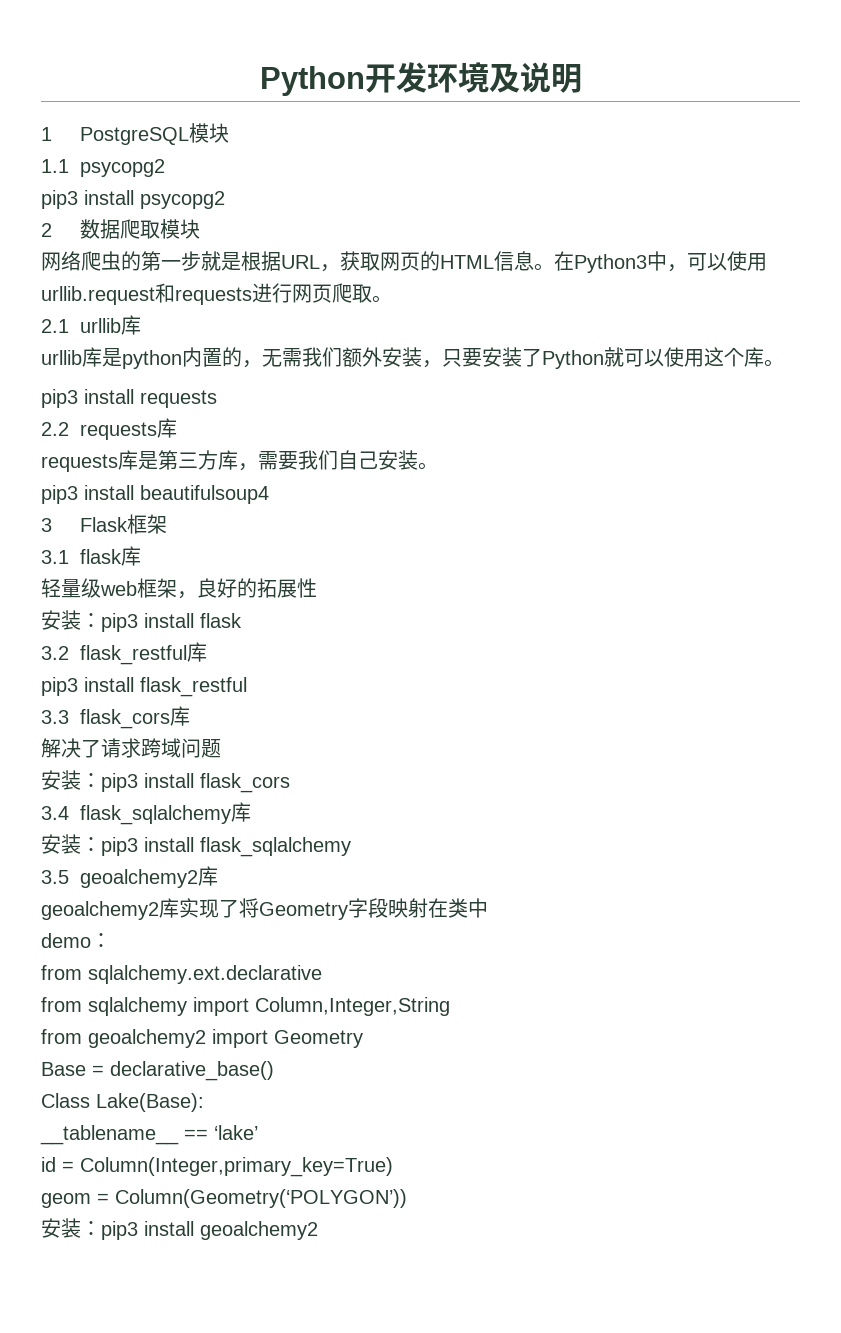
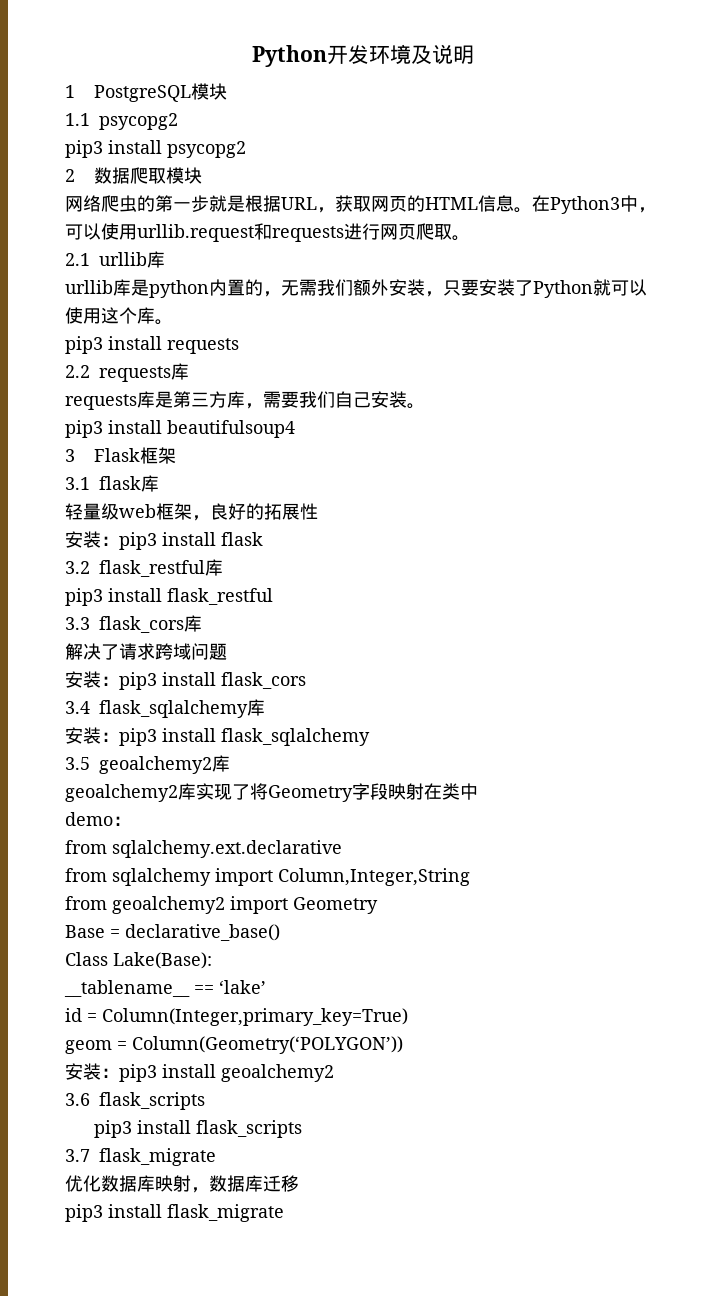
+ 3.6 flask_scripts
+ pip3 install flask_scripts
+ 3.7 flask_migrate
+ 优化数据库映射，数据库迁移
+ pip3 install flask_migrate

